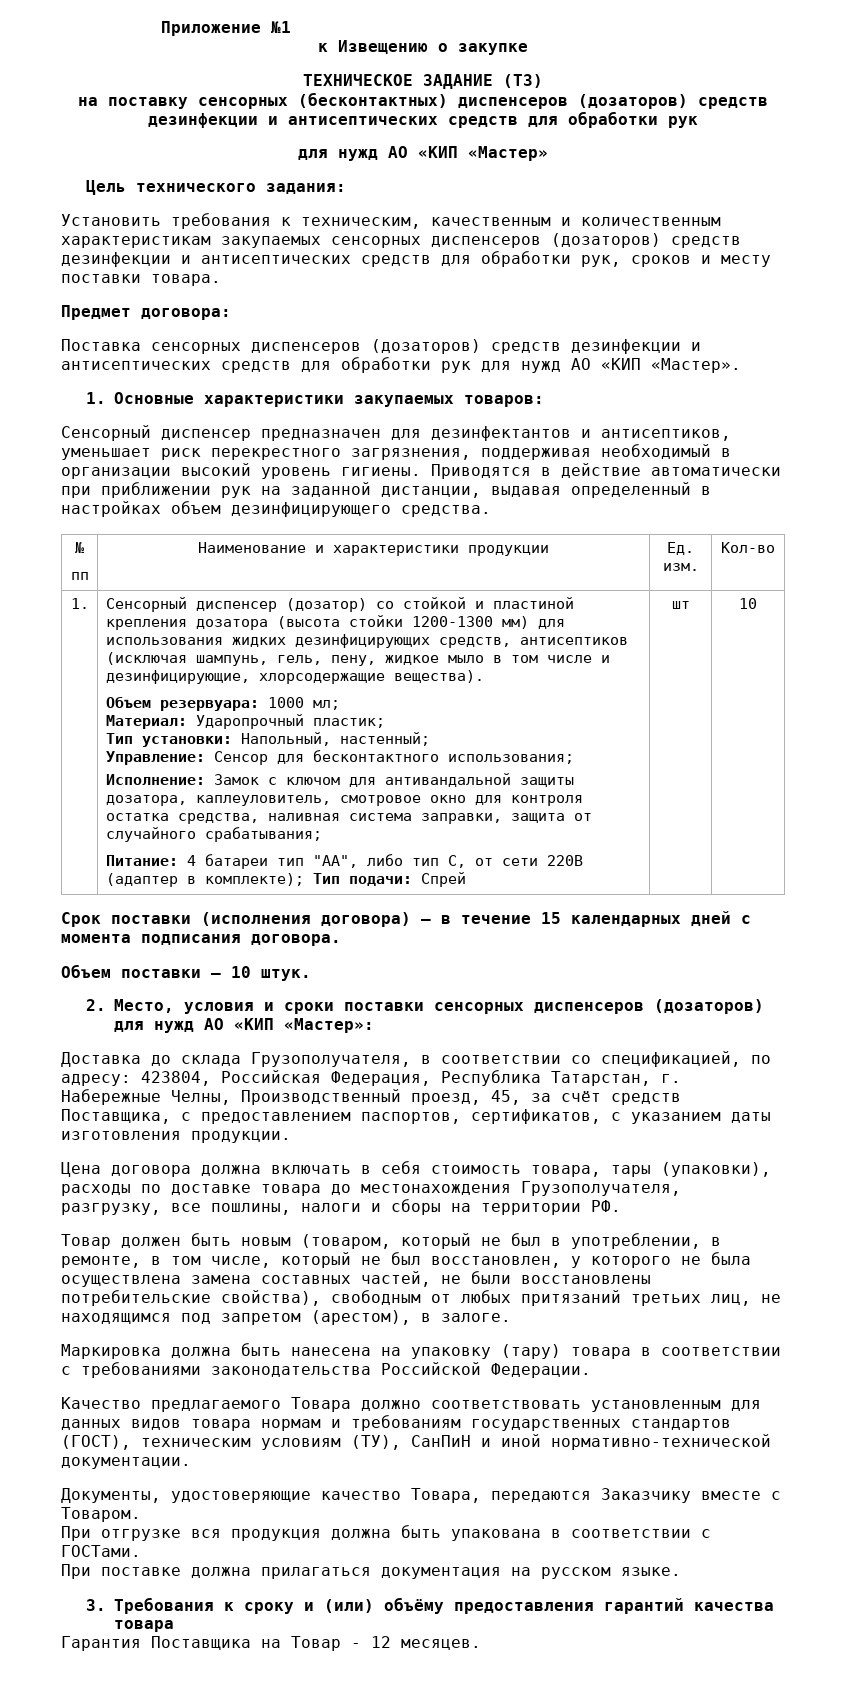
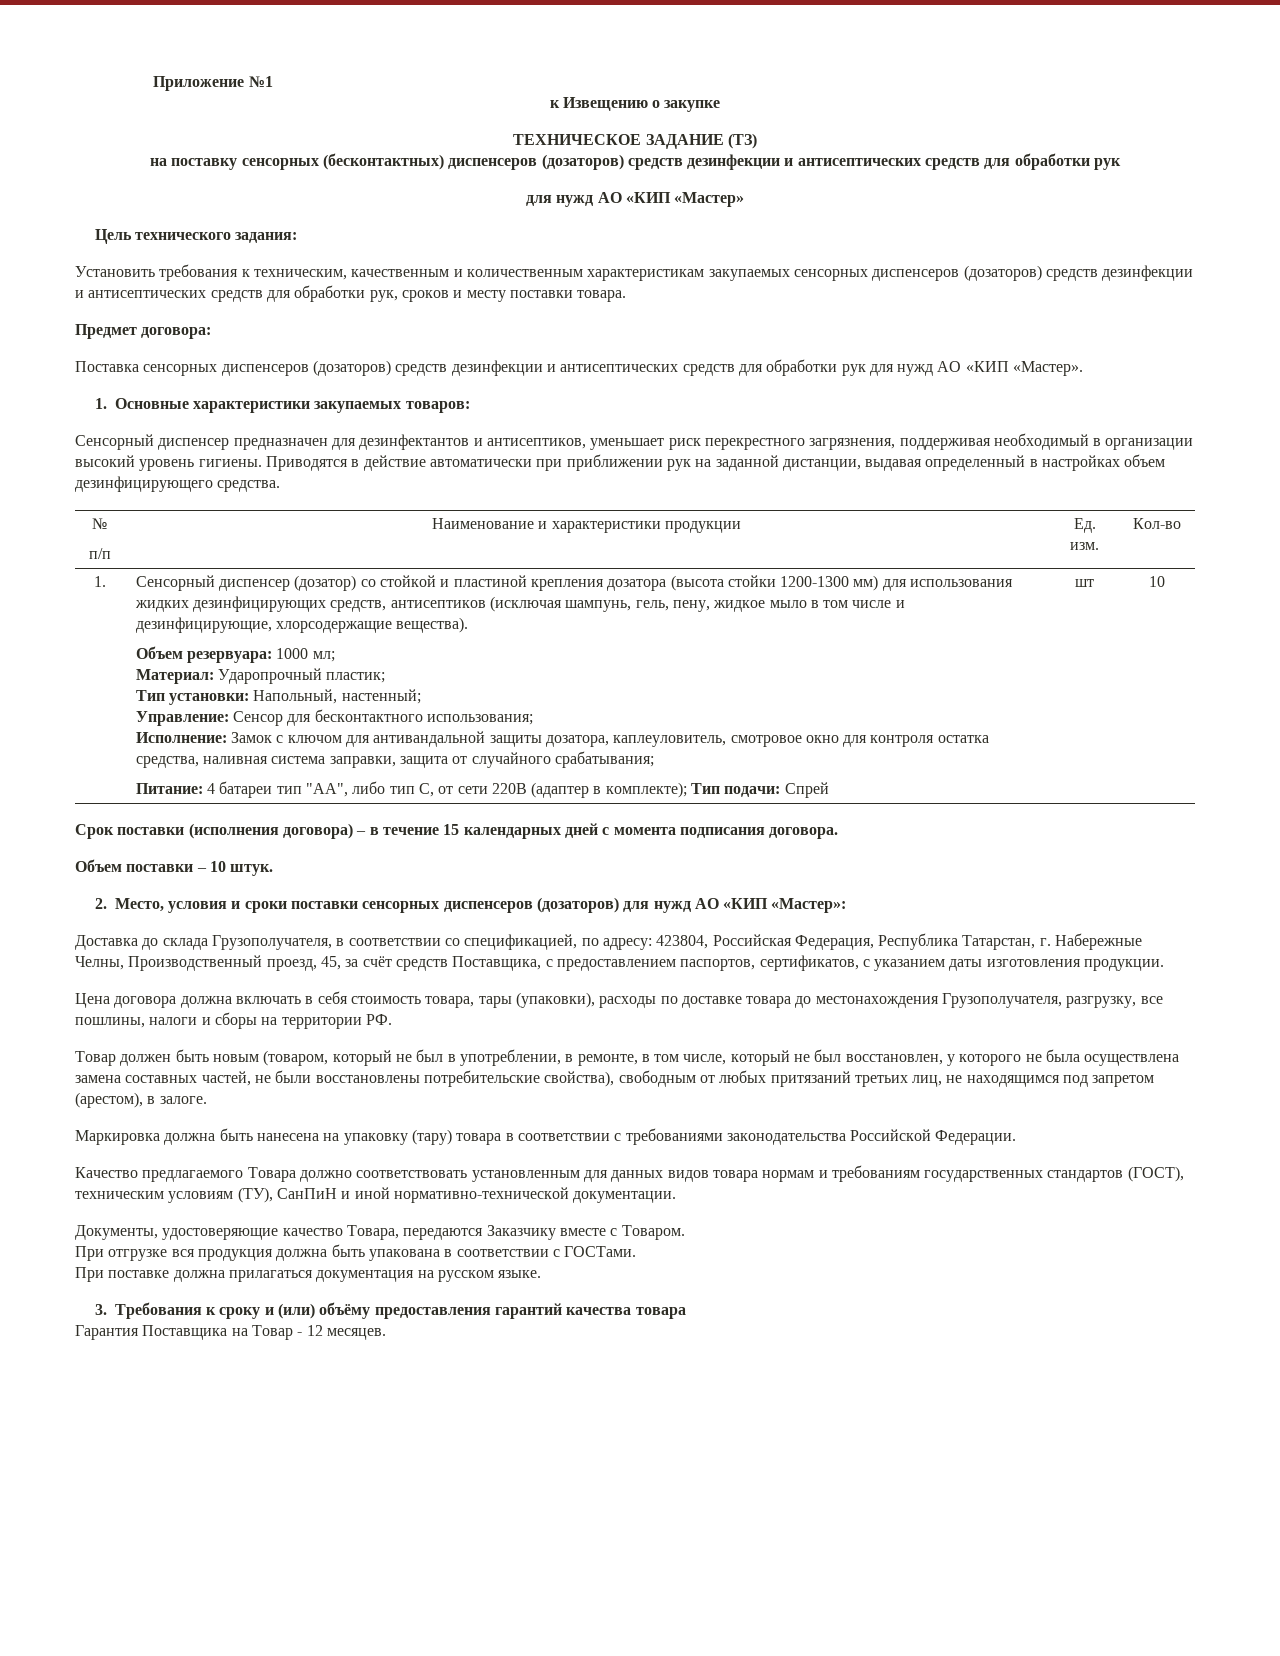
  №
- пп | Наименование и характеристики продукции | Ед. изм. | Кол-во
+ п/п | Наименование и характеристики продукции | Ед. изм. | Кол-во

